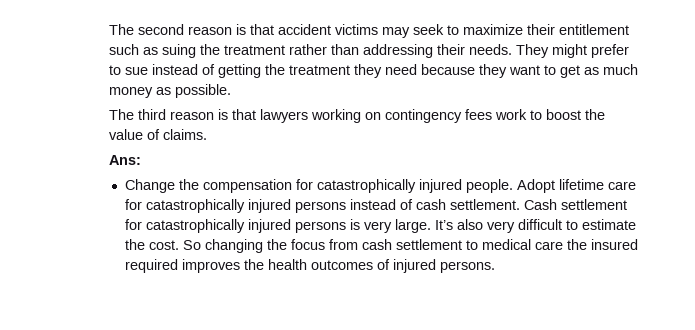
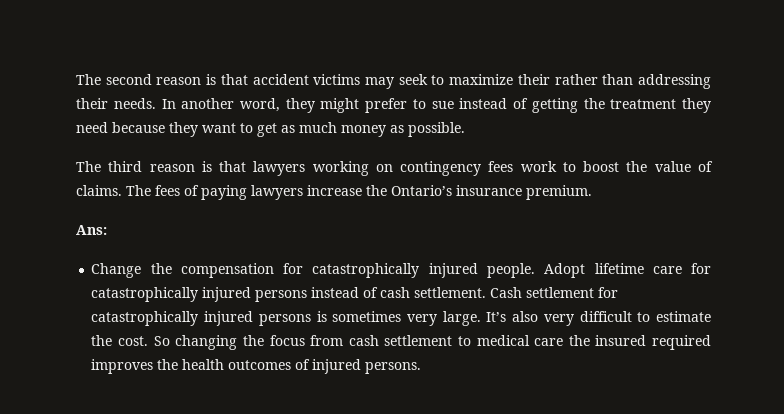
- The second reason is that accident victims may seek to maximize their entitlement such as suing the treatment rather than addressing their needs.
+ The second reason is that accident victims may seek to maximize their rather than addressing their needs.
- They might prefer to sue instead of getting the treatment they need because they want to get as much money as possible.
+ In another word, they might prefer to sue instead of getting the treatment they need because they want to get as much money as possible.
+ The fees of paying lawyers increase the Ontario’s insurance premium.
- Cash settlement for catastrophically injured persons is very large.
+ Cash settlement for catastrophically injured persons is sometimes very large.

